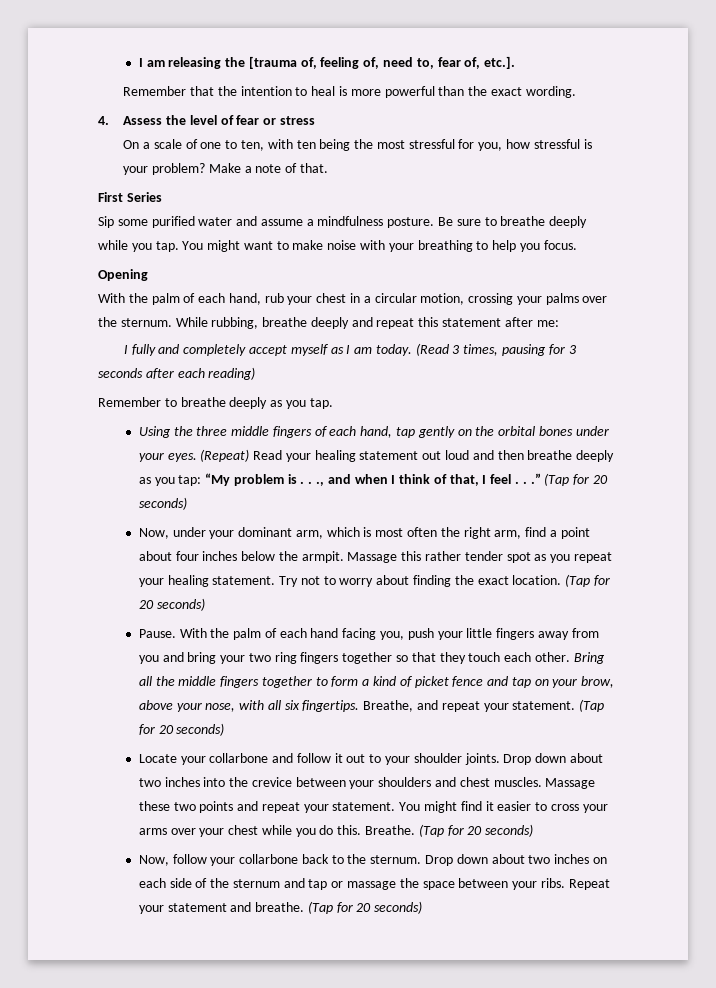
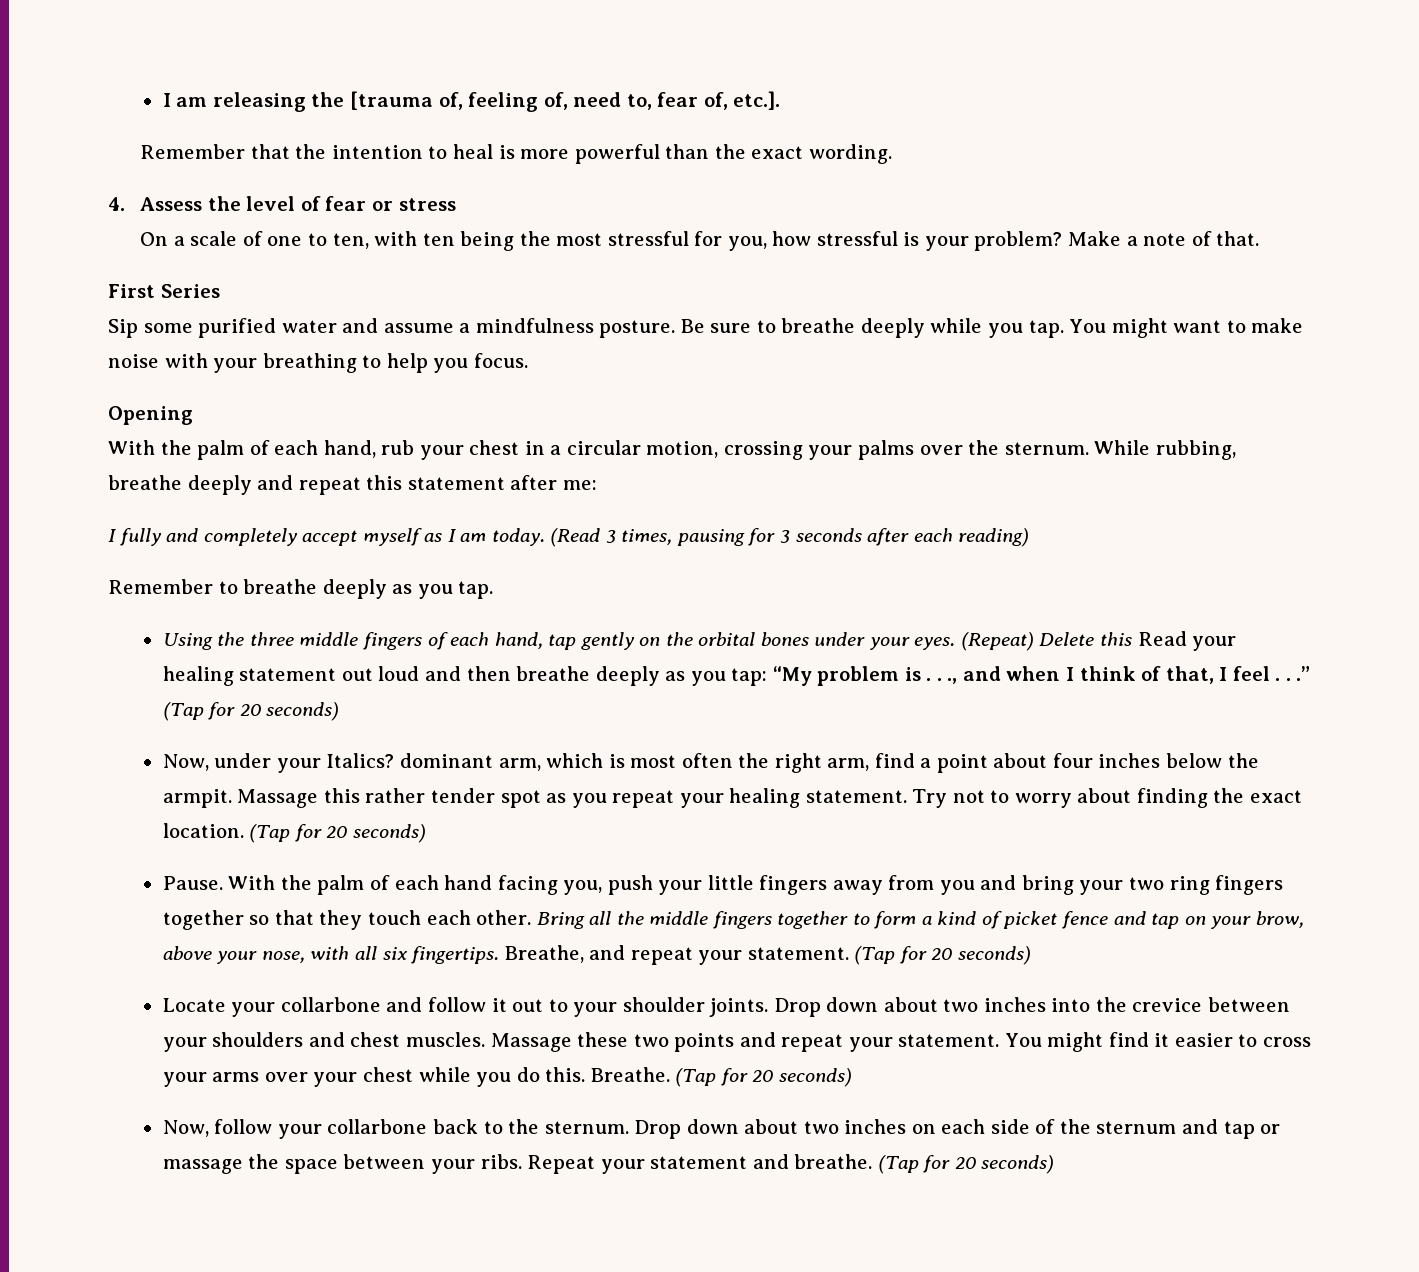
- (Repeat) Read your healing statement out loud and then breathe deeply as you tap: “My problem is . . ., and when I think of that, I feel . . .”
+ (Repeat) Delete this Read your healing statement out loud and then breathe deeply as you tap: “My problem is . . ., and when I think of that, I feel . . .”
- Now, under your dominant arm, which is most often the right arm, find a point about four inches below the armpit.
+ Now, under your Italics? dominant arm, which is most often the right arm, find a point about four inches below the armpit.

